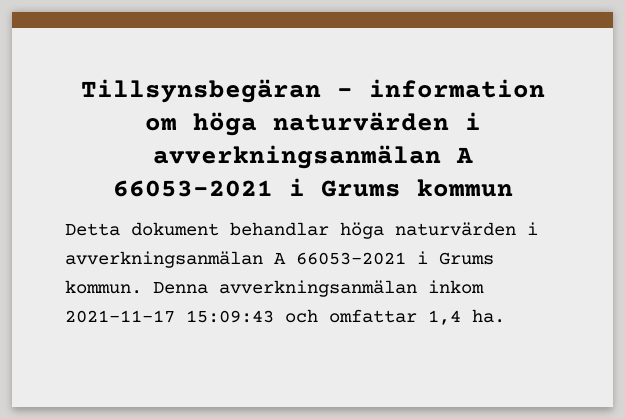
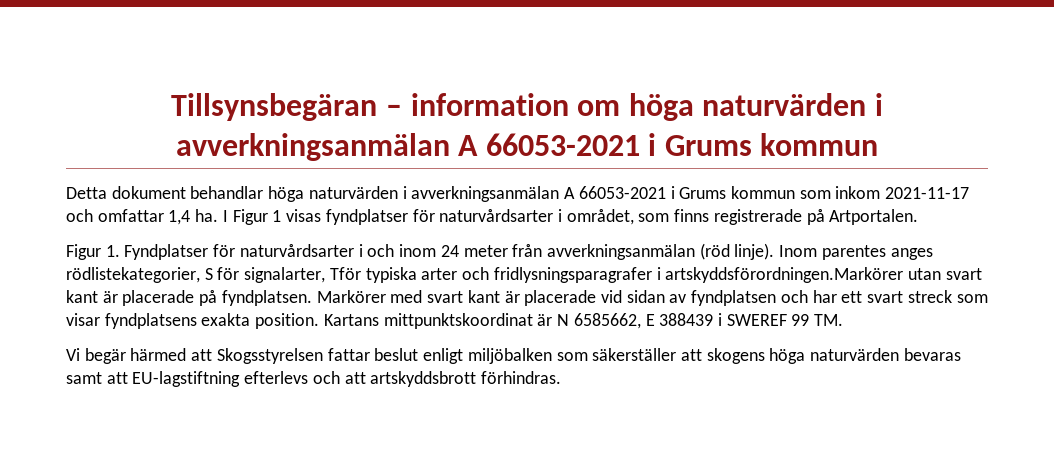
- Detta dokument behandlar höga naturvärden i avverkningsanmälan A 66053-2021 i Grums kommun. Denna avverkningsanmälan inkom 2021-11-17 15:09:43 och omfattar 1,4 ha.
+ Detta dokument behandlar höga naturvärden i avverkningsanmälan A 66053-2021 i Grums kommun som inkom 2021-11-17 och omfattar 1,4 ha.
+ I Figur 1 visas fyndplatser för naturvårdsarter i området, som finns registrerade på Artportalen.
+ Figur 1. Fyndplatser för naturvårdsarter i och inom 24 meter från avverkningsanmälan (röd linje). Inom parentes anges rödlistekategorier, S för signalarter, Tför typiska arter och fridlysningsparagrafer i artskyddsförordningen.Markörer utan svart kant är placerade på fyndplatsen. Markörer med svart kant är placerade vid sidan av fyndplatsen och har ett svart streck som visar fyndplatsens exakta position. Kartans mittpunktskoordinat är N 6585662, E 388439 i SWEREF 99 TM.
+ Vi begär härmed att Skogsstyrelsen fattar beslut enligt miljöbalken som säkerställer att skogens höga naturvärden bevaras samt att EU-lagstiftning efterlevs och att artskyddsbrott förhindras.

